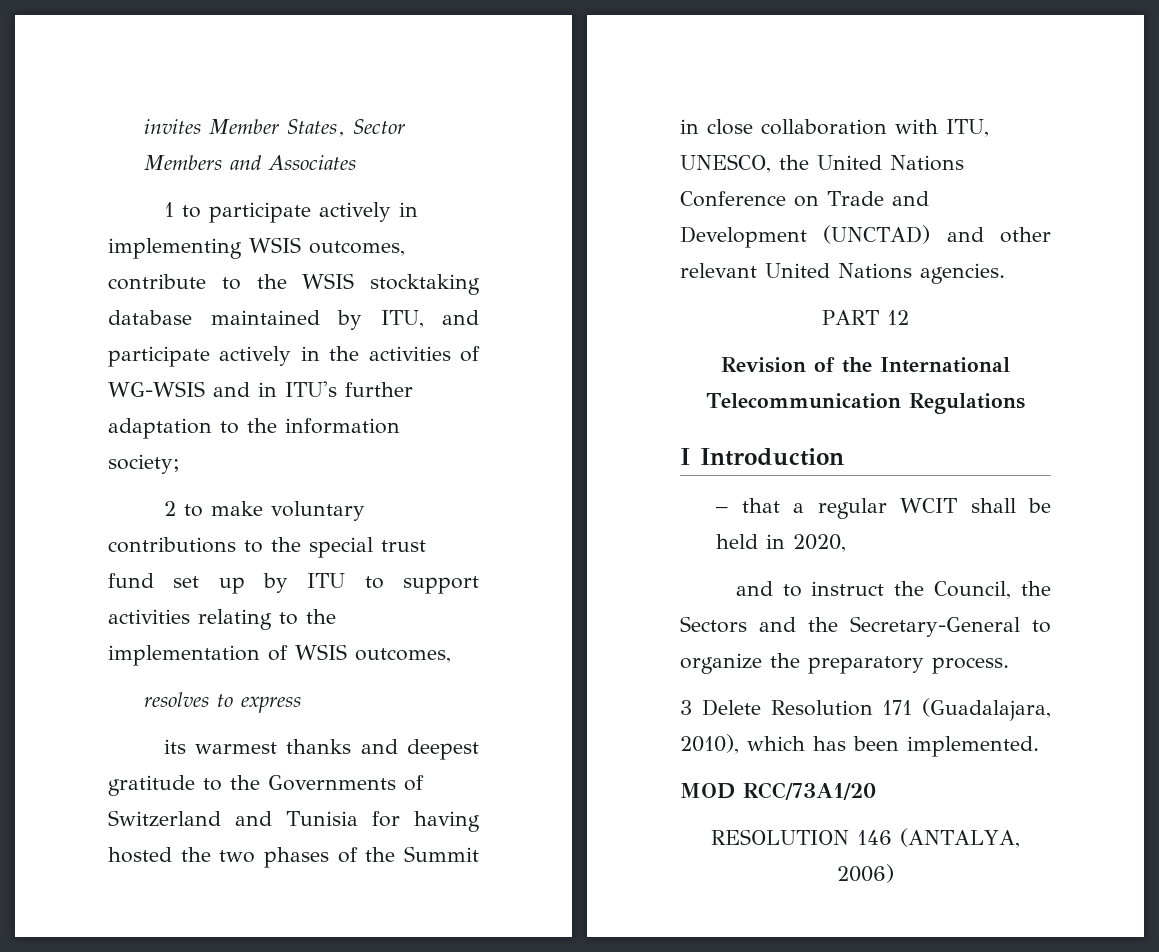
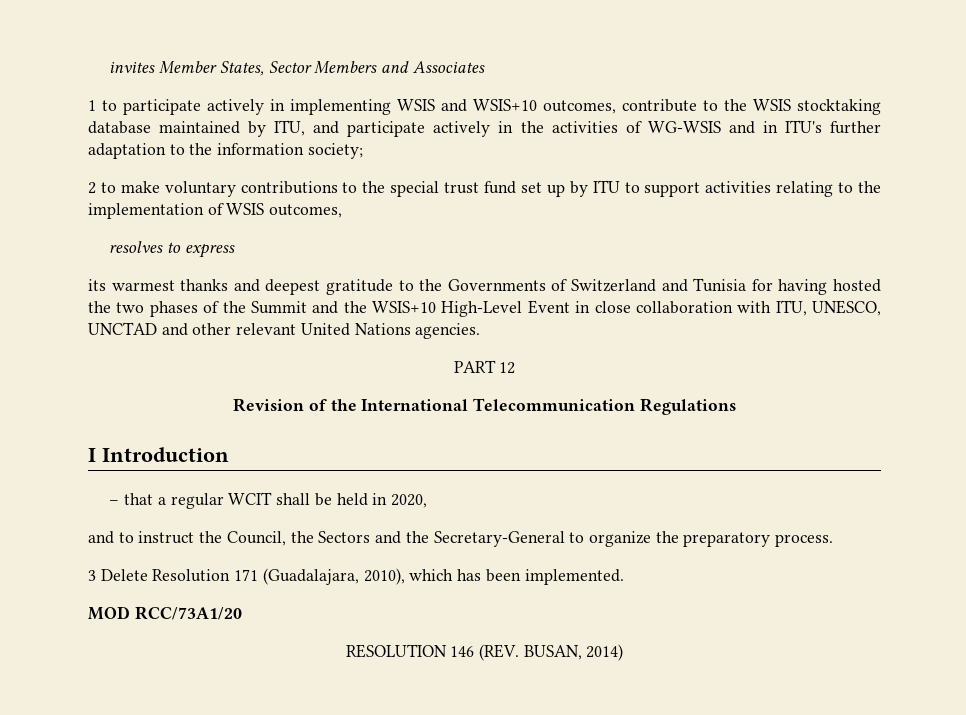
- 1 to participate actively in implementing WSIS outcomes, contribute to the WSIS stocktaking database maintained by ITU, and participate actively in the activities of WG-WSIS and in ITU's further adaptation to the information society;
+ 1 to participate actively in implementing WSIS and WSIS+10 outcomes, contribute to the WSIS stocktaking database maintained by ITU, and participate actively in the activities of WG-WSIS and in ITU's further adaptation to the information society;
- its warmest thanks and deepest gratitude to the Governments of Switzerland and Tunisia for having hosted the two phases of the Summit in close collaboration with ITU, UNESCO, the United Nations Conference on Trade and Development (UNCTAD) and other relevant United Nations agencies.
+ its warmest thanks and deepest gratitude to the Governments of Switzerland and Tunisia for having hosted the two phases of the Summit and the WSIS+10 High-Level Event in close collaboration with ITU, UNESCO, UNCTAD and other relevant United Nations agencies.
- RESOLUTION 146 (ANTALYA, 2006)
+ RESOLUTION 146 (REV. BUSAN, 2014)

